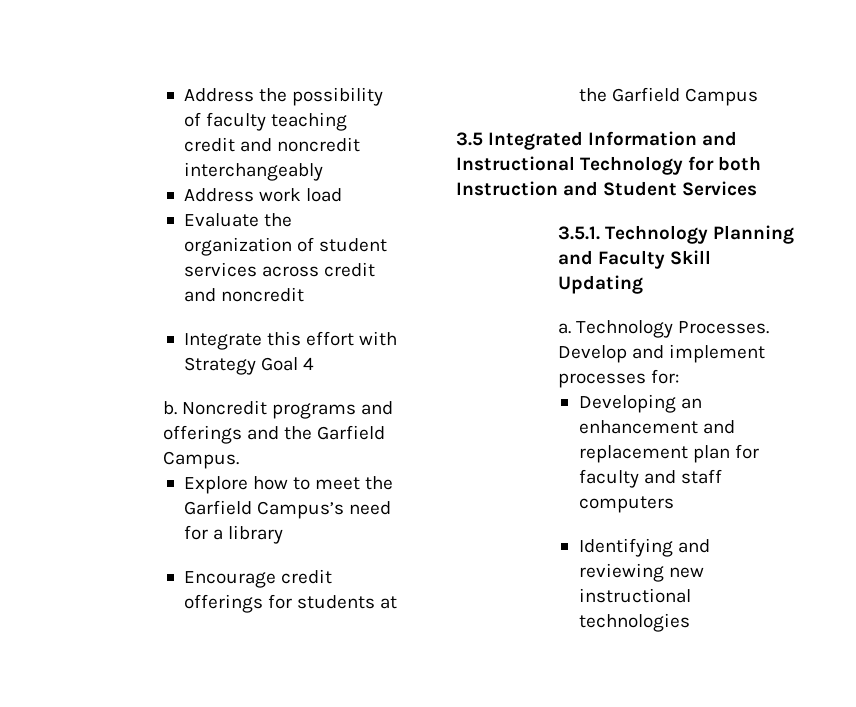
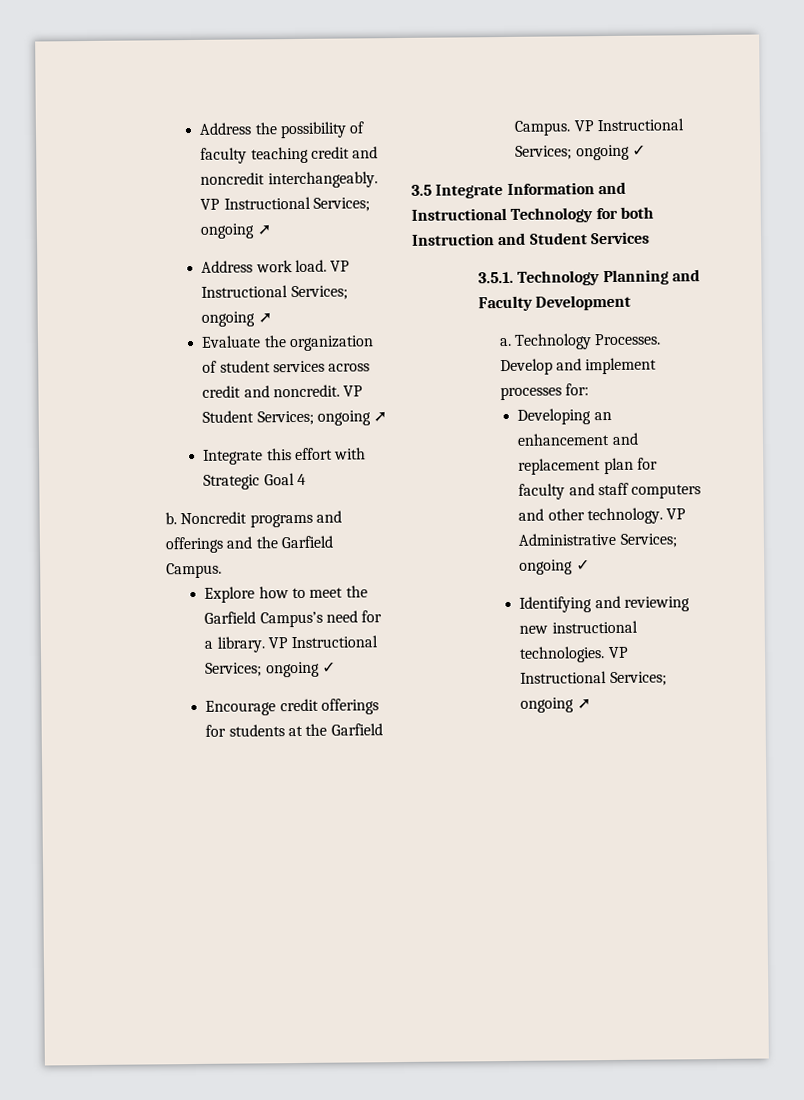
- Address the possibility of faculty teaching credit and noncredit interchangeably
- Address work load
+ Address the possibility of faculty teaching credit and noncredit interchangeably. VP Instructional Services; ongoing ➚
+ Address work load. VP Instructional Services; ongoing ➚
- Evaluate the organization of student services across credit and noncredit
+ Evaluate the organization of student services across credit and noncredit. VP Student Services; ongoing ➚
- Integrate this effort with Strategy Goal 4
+ Integrate this effort with Strategic Goal 4
- Explore how to meet the Garfield Campus’s need for a library
+ Explore how to meet the Garfield Campus’s need for a library. VP Instructional Services; ongoing ✓
- Encourage credit offerings for students at the Garfield Campus
+ Encourage credit offerings for students at the Garfield Campus. VP Instructional Services; ongoing ✓
- 3.5 Integrated Information and Instructional Technology for both Instruction and Student Services
+ 3.5 Integrate Information and Instructional Technology for both Instruction and Student Services
- 3.5.1. Technology Planning and Faculty Skill Updating
+ 3.5.1. Technology Planning and Faculty Development
- Developing an enhancement and replacement plan for faculty and staff computers
+ Developing an enhancement and replacement plan for faculty and staff computers and other technology. VP Administrative Services; ongoing ✓
- Identifying and reviewing new instructional technologies
+ Identifying and reviewing new instructional technologies. VP Instructional Services; ongoing ➚

